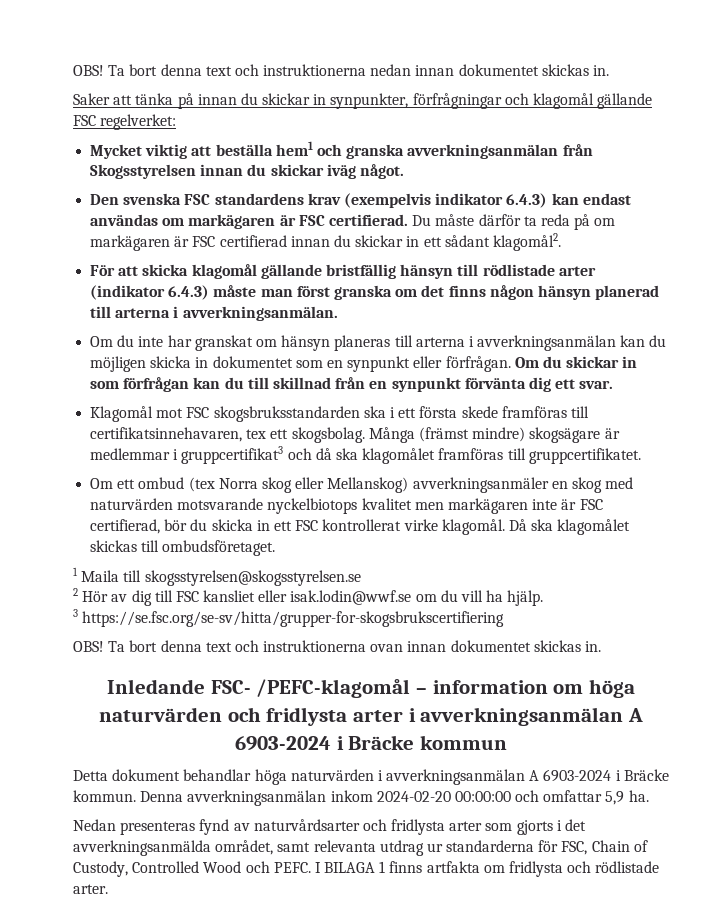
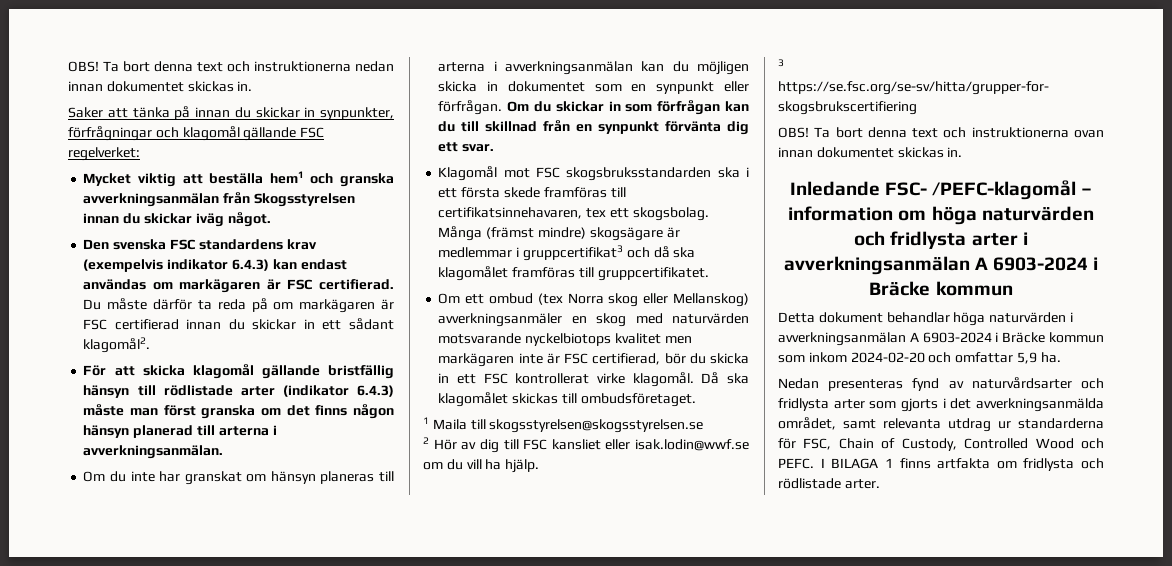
- Detta dokument behandlar höga naturvärden i avverkningsanmälan A 6903-2024 i Bräcke kommun. Denna avverkningsanmälan inkom 2024-02-20 00:00:00 och omfattar 5,9 ha.
+ Detta dokument behandlar höga naturvärden i avverkningsanmälan A 6903-2024 i Bräcke kommun som inkom 2024-02-20 och omfattar 5,9 ha.

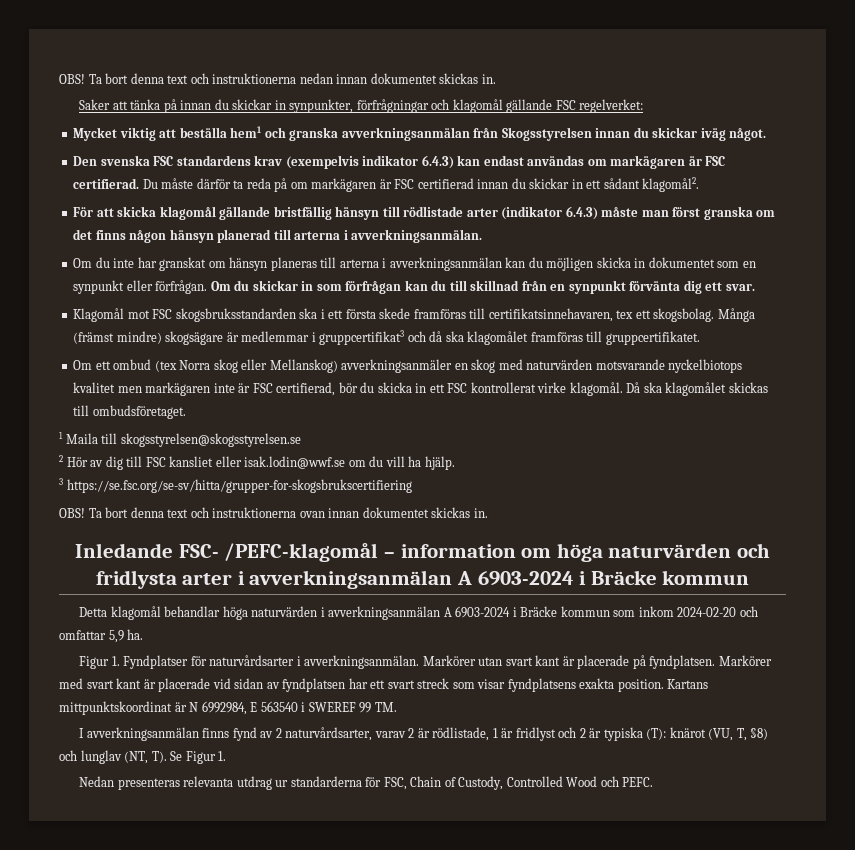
- Detta dokument behandlar höga naturvärden i avverkningsanmälan A 6903-2024 i Bräcke kommun som inkom 2024-02-20 och omfattar 5,9 ha.
+ Detta klagomål behandlar höga naturvärden i avverkningsanmälan A 6903-2024 i Bräcke kommun som inkom 2024-02-20 och omfattar 5,9 ha.
- Nedan presenteras fynd av naturvårdsarter och fridlysta arter som gjorts i det avverkningsanmälda området, samt relevanta utdrag ur standarderna för FSC, Chain of Custody, Controlled Wood och PEFC. I BILAGA 1 finns artfakta om fridlysta och rödlistade arter.
+ Figur 1. Fyndplatser för naturvårdsarter i avverkningsanmälan. Markörer utan svart kant är placerade på fyndplatsen. Markörer med svart kant är placerade vid sidan av fyndplatsen har ett svart streck som visar fyndplatsens exakta position. Kartans mittpunktskoordinat är N 6992984, E 563540 i SWEREF 99 TM.
+ I avverkningsanmälan finns fynd av 2 naturvårdsarter, varav 2 är rödlistade, 1 är fridlyst och 2 är typiska (T): knärot (VU, T, §8) och lunglav (NT, T). Se Figur 1.
+ Nedan presenteras relevanta utdrag ur standarderna för FSC, Chain of Custody, Controlled Wood och PEFC.

